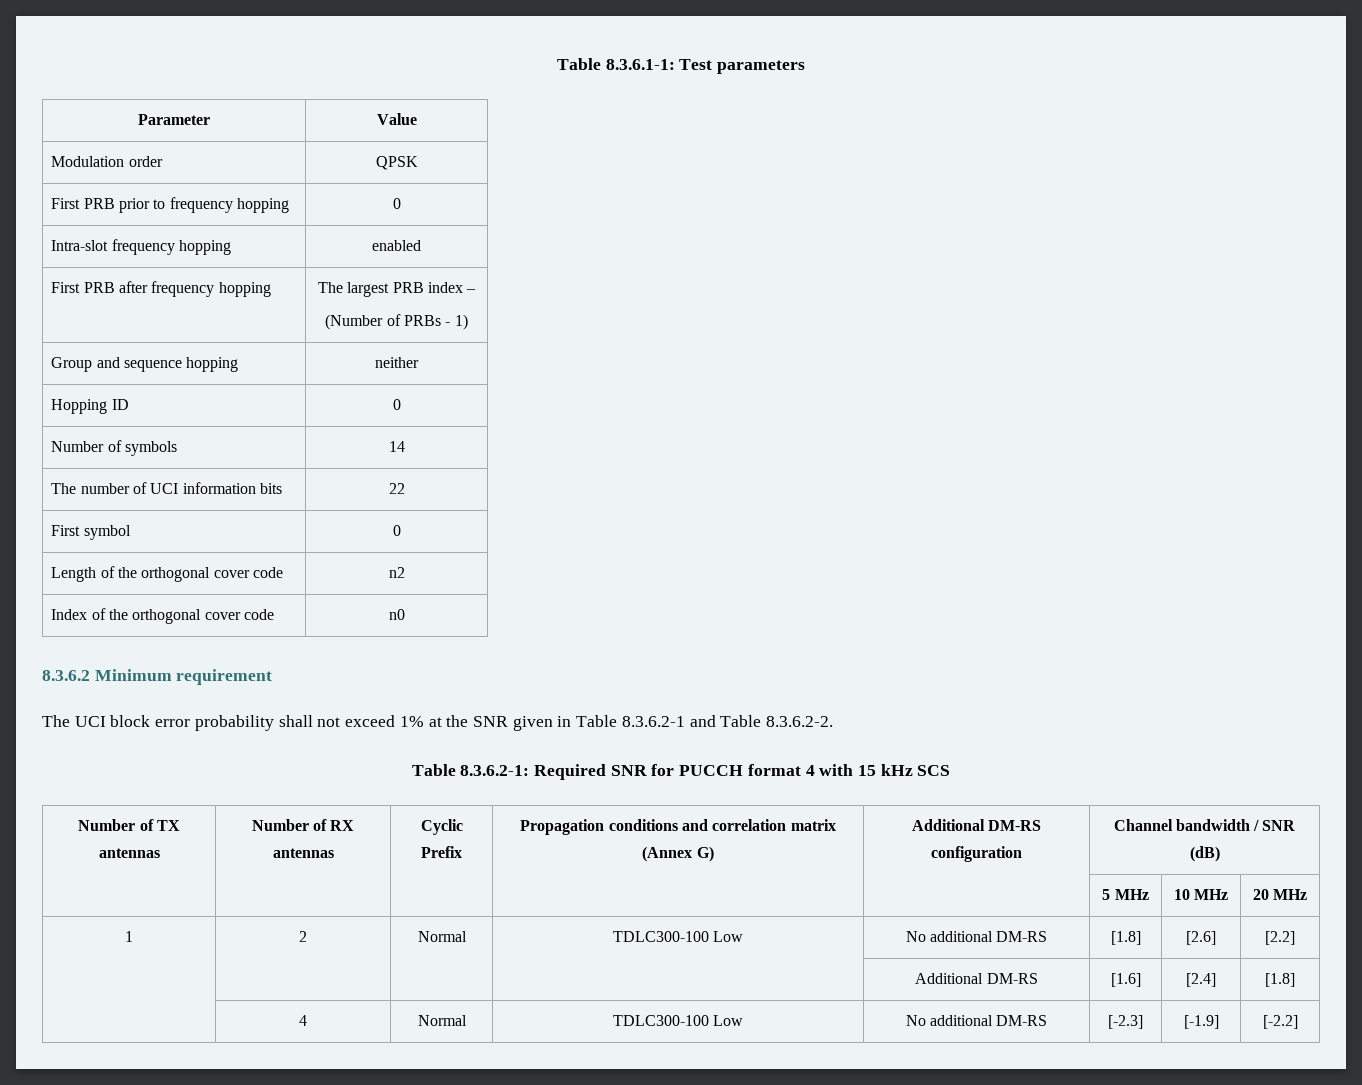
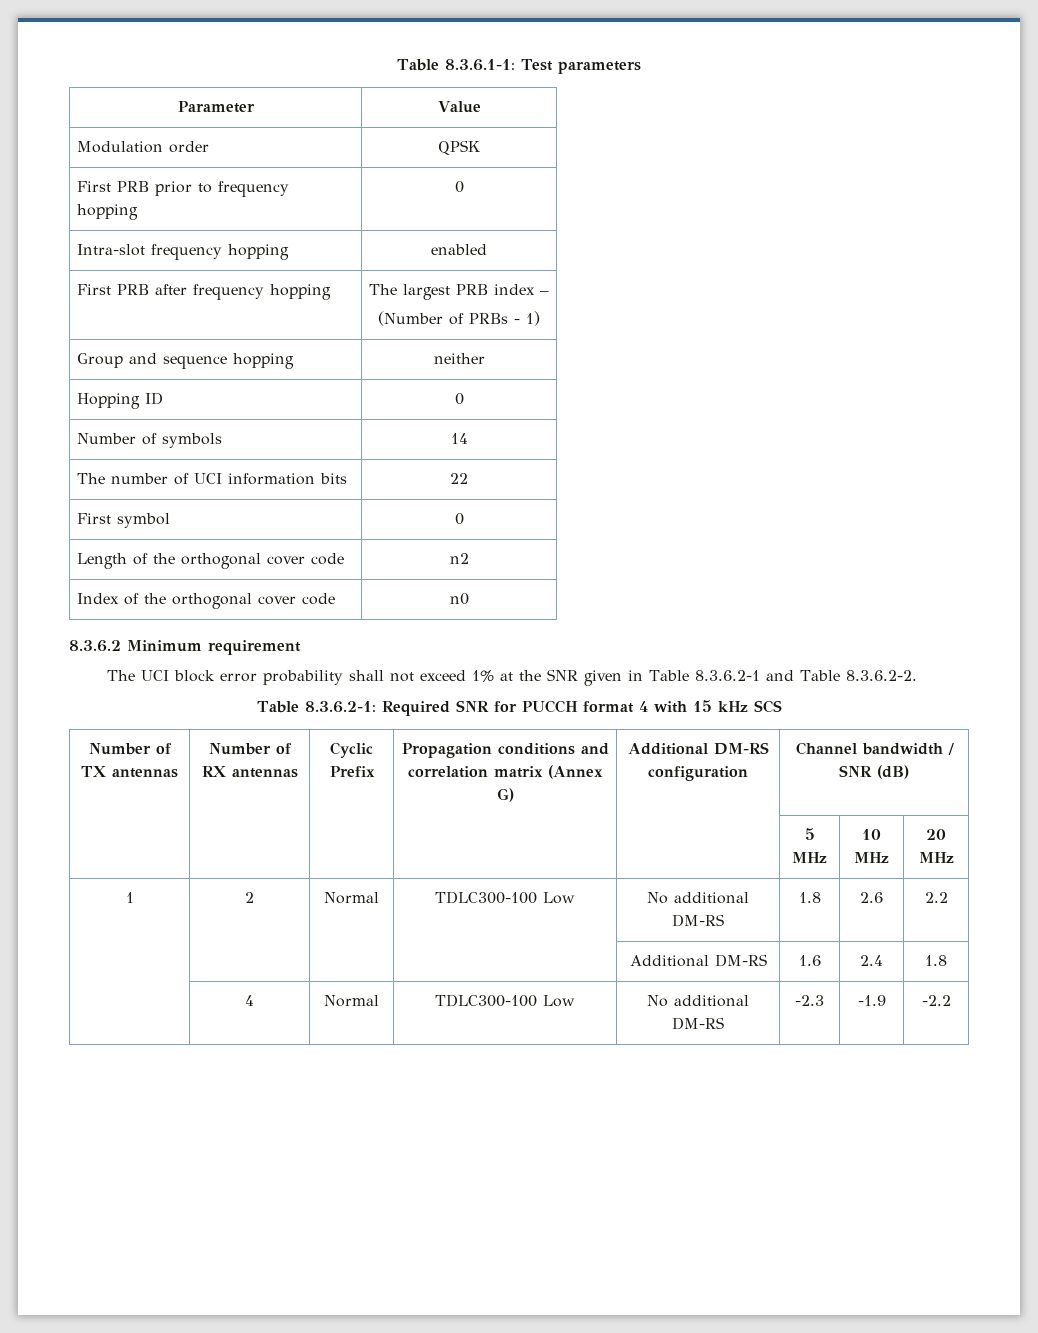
- 1 | 2 | Normal | TDLC300-100 Low | No additional DM-RS | [1.8] | [2.6] | [2.2]
+ 1 | 2 | Normal | TDLC300-100 Low | No additional DM-RS | 1.8 | 2.6 | 2.2
- | | | | Additional DM-RS | [1.6] | [2.4] | [1.8]
+ | | | | Additional DM-RS | 1.6 | 2.4 | 1.8
- | 4 | Normal | TDLC300-100 Low | No additional DM-RS | [-2.3] | [-1.9] | [-2.2]
+ | 4 | Normal | TDLC300-100 Low | No additional DM-RS | -2.3 | -1.9 | -2.2

